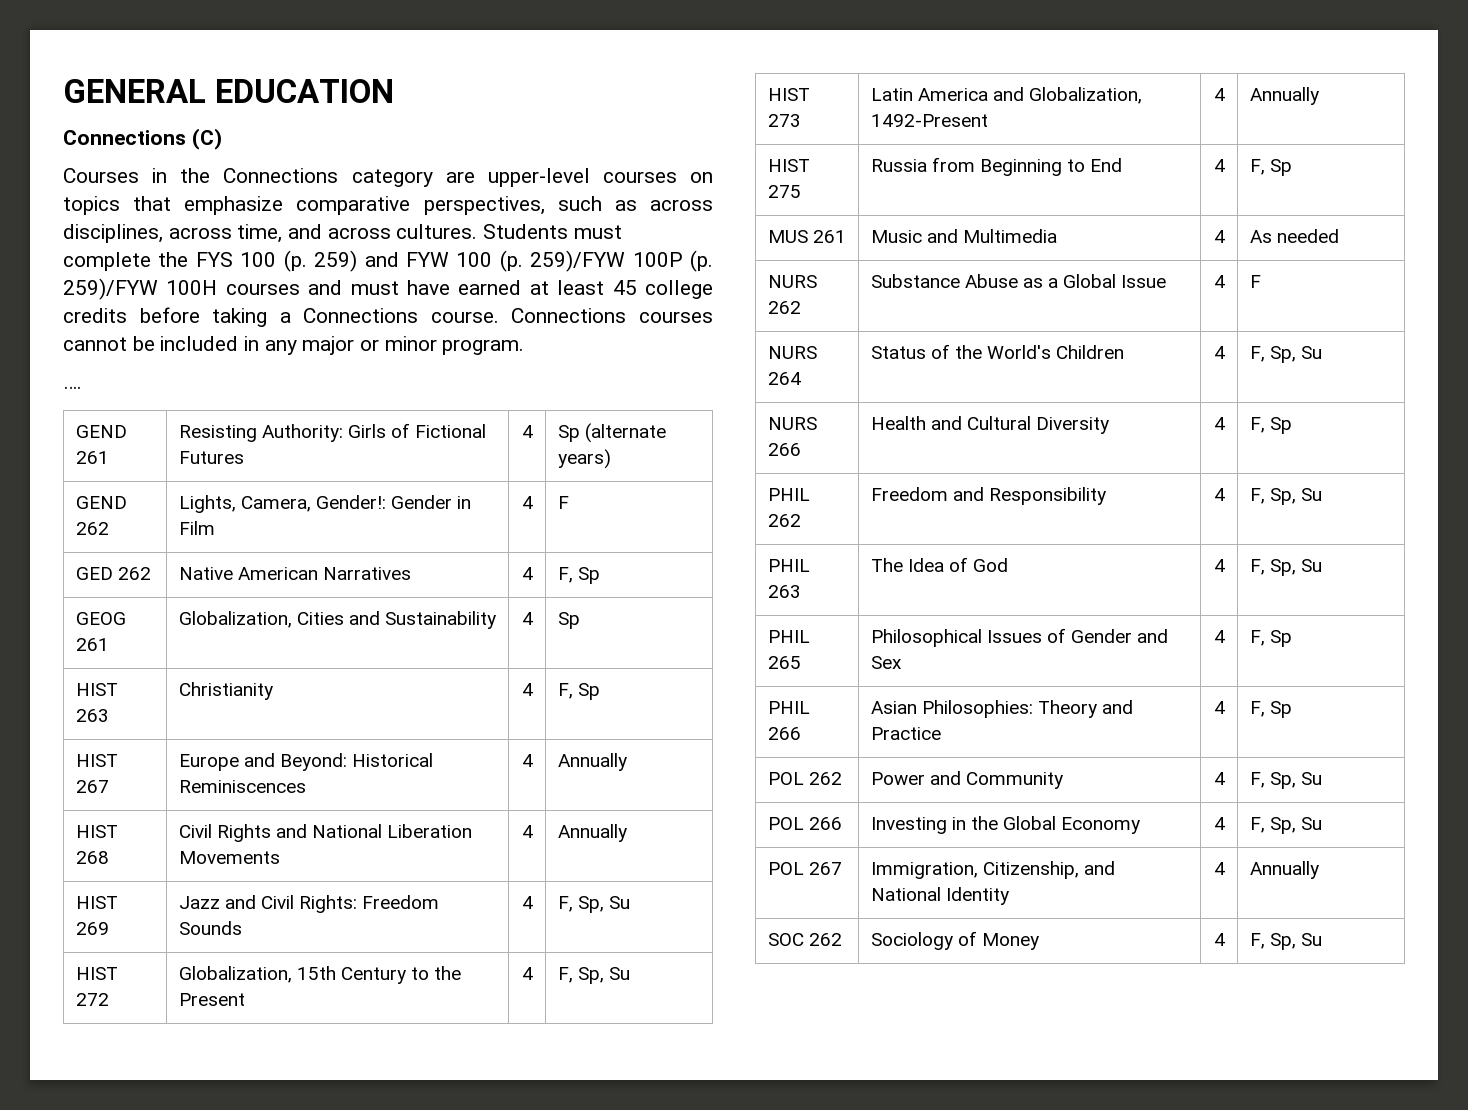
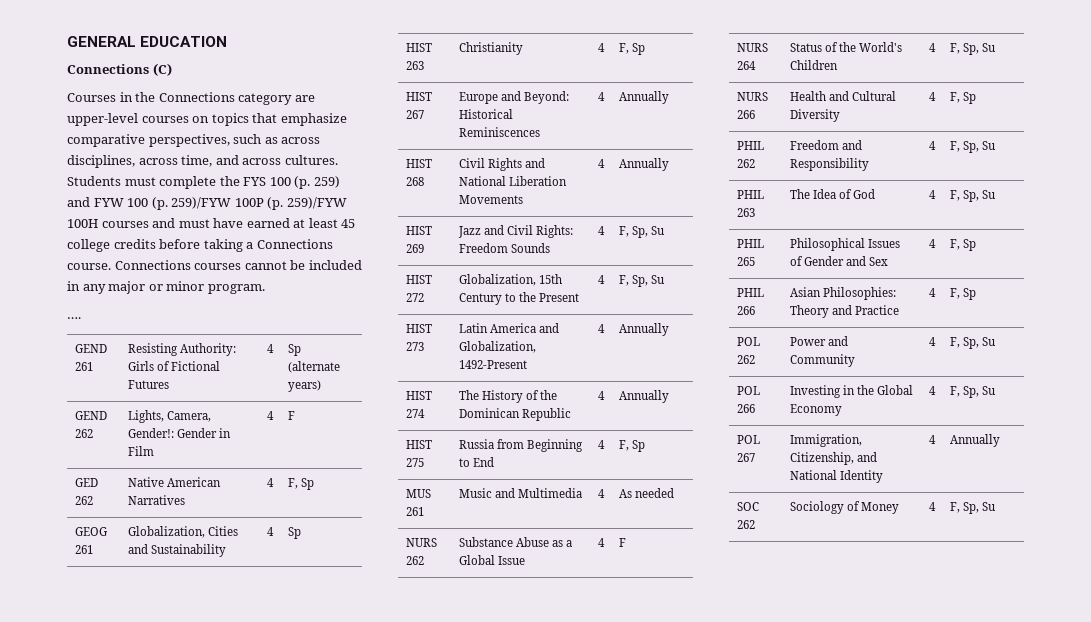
+ HIST 274 | The History of the Dominican Republic | 4 | Annually

